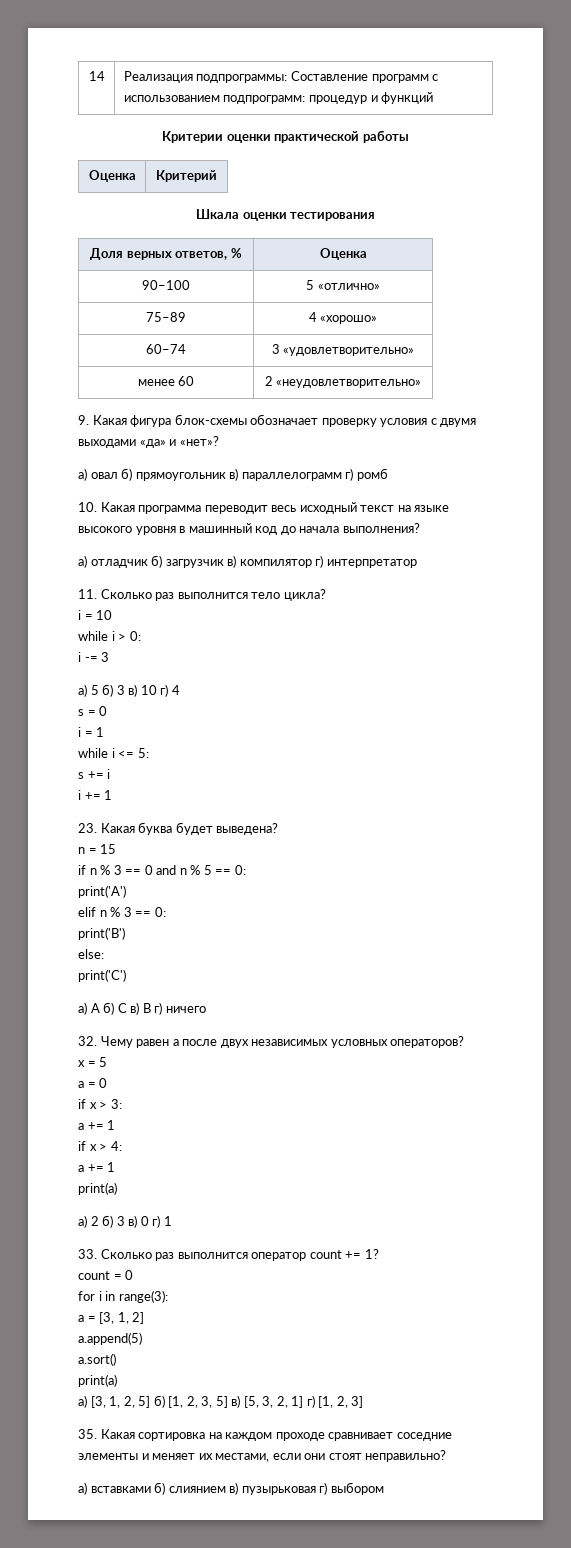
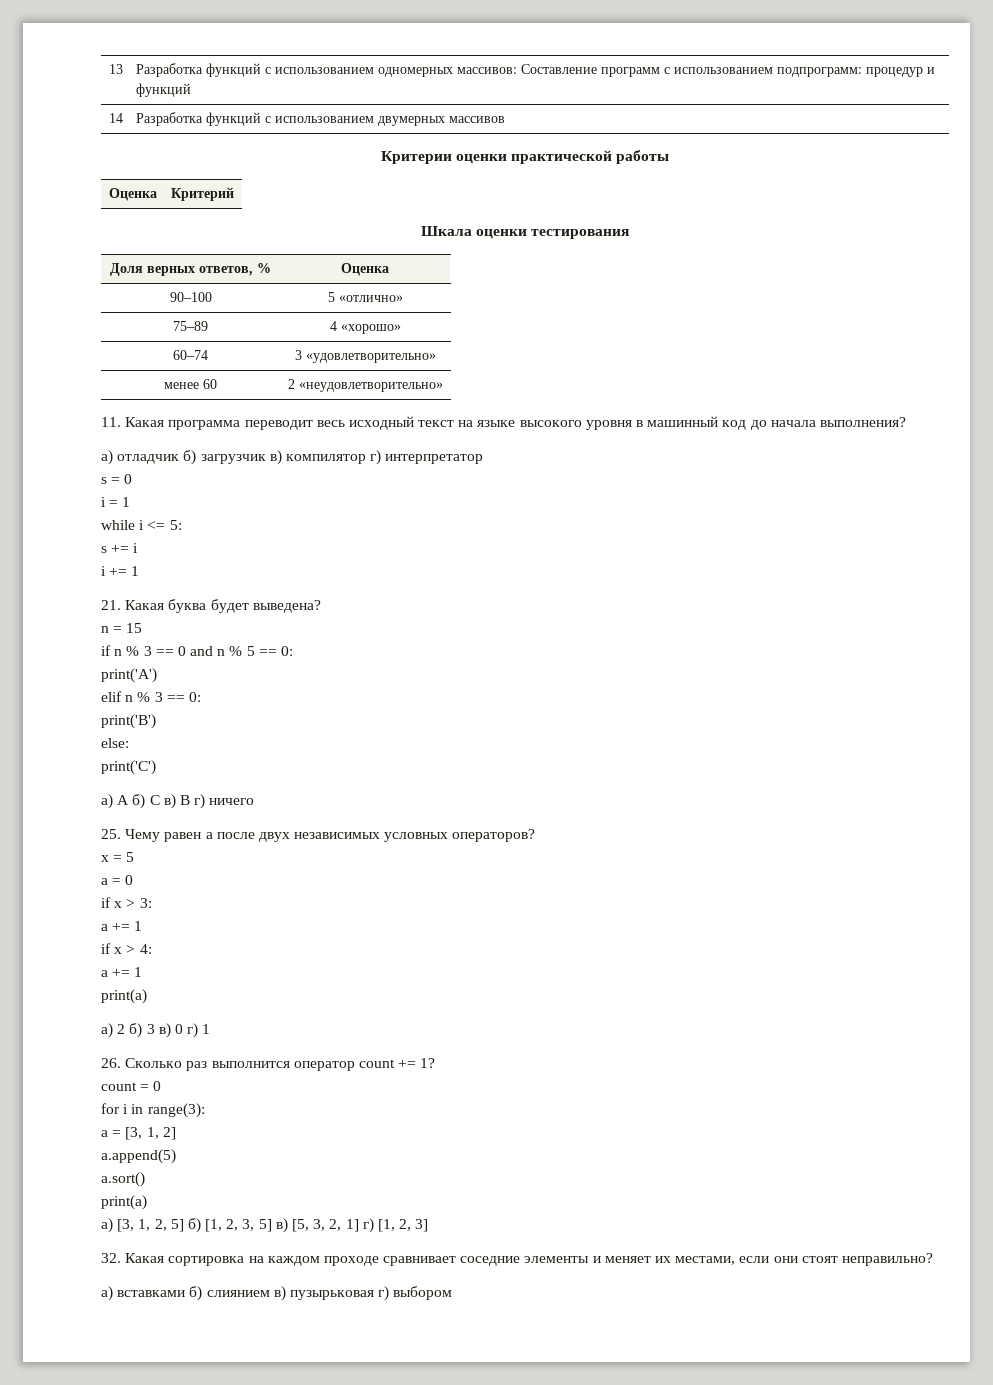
- 14 | Реализация подпрограммы: Составление программ с использованием подпрограмм: процедур и функций
+ 13 | Разработка функций с использованием одномерных массивов: Составление программ с использованием подпрограмм: процедур и функций
+ 14 | Разработка функций с использованием двумерных массивов
- 9. Какая фигура блок-схемы обозначает проверку условия с двумя выходами «да» и «нет»?
- а) овал б) прямоугольник в) параллелограмм г) ромб
- 10. Какая программа переводит весь исходный текст на языке высокого уровня в машинный код до начала выполнения?
+ 11. Какая программа переводит весь исходный текст на языке высокого уровня в машинный код до начала выполнения?
- 11. Сколько раз выполнится тело цикла?
- i = 10
- while i > 0:
- i -= 3
- а) 5 б) 3 в) 10 г) 4
- 23. Какая буква будет выведена?
+ 21. Какая буква будет выведена?
- 32. Чему равен a после двух независимых условных операторов?
+ 25. Чему равен a после двух независимых условных операторов?
- 33. Сколько раз выполнится оператор count += 1?
+ 26. Сколько раз выполнится оператор count += 1?
- 35. Какая сортировка на каждом проходе сравнивает соседние элементы и меняет их местами, если они стоят неправильно?
+ 32. Какая сортировка на каждом проходе сравнивает соседние элементы и меняет их местами, если они стоят неправильно?

